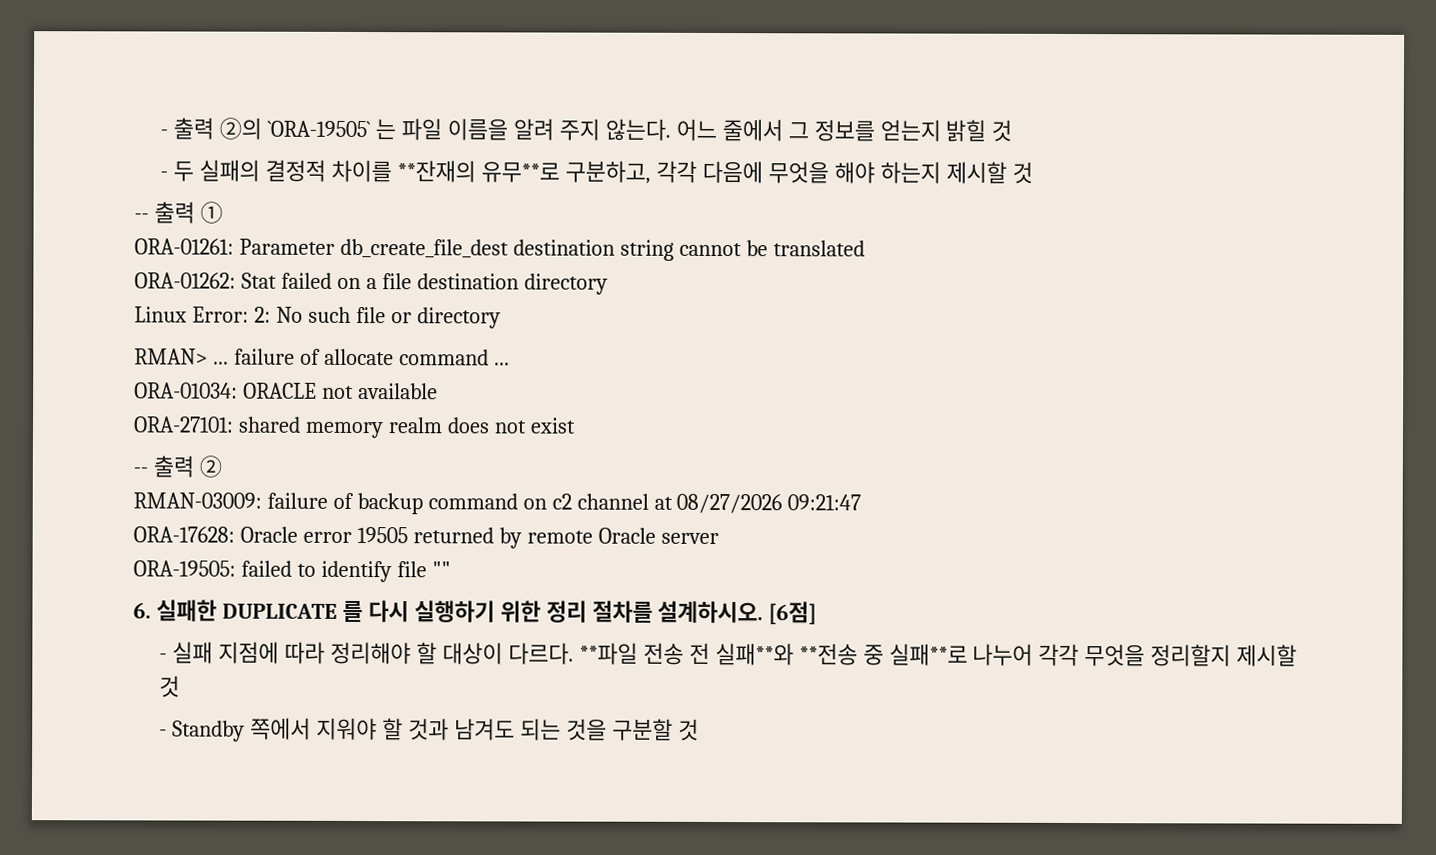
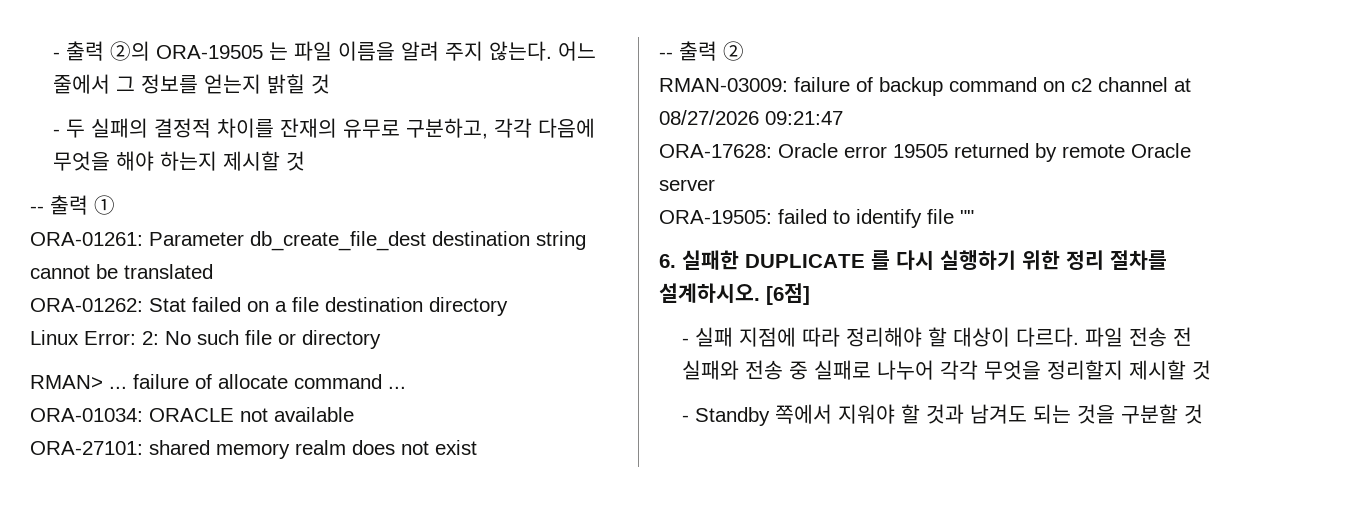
- - 출력 ②의 `ORA-19505` 는 파일 이름을 알려 주지 않는다.
+ - 출력 ②의 ORA-19505 는 파일 이름을 알려 주지 않는다.
- - 두 실패의 결정적 차이를 **잔재의 유무**로 구분하고, 각각 다음에 무엇을 해야 하는지 제시할 것
+ - 두 실패의 결정적 차이를 잔재의 유무로 구분하고, 각각 다음에 무엇을 해야 하는지 제시할 것
- **파일 전송 전 실패**와 **전송 중 실패**로 나누어 각각 무엇을 정리할지 제시할 것
+ 파일 전송 전 실패와 전송 중 실패로 나누어 각각 무엇을 정리할지 제시할 것

